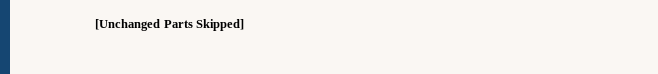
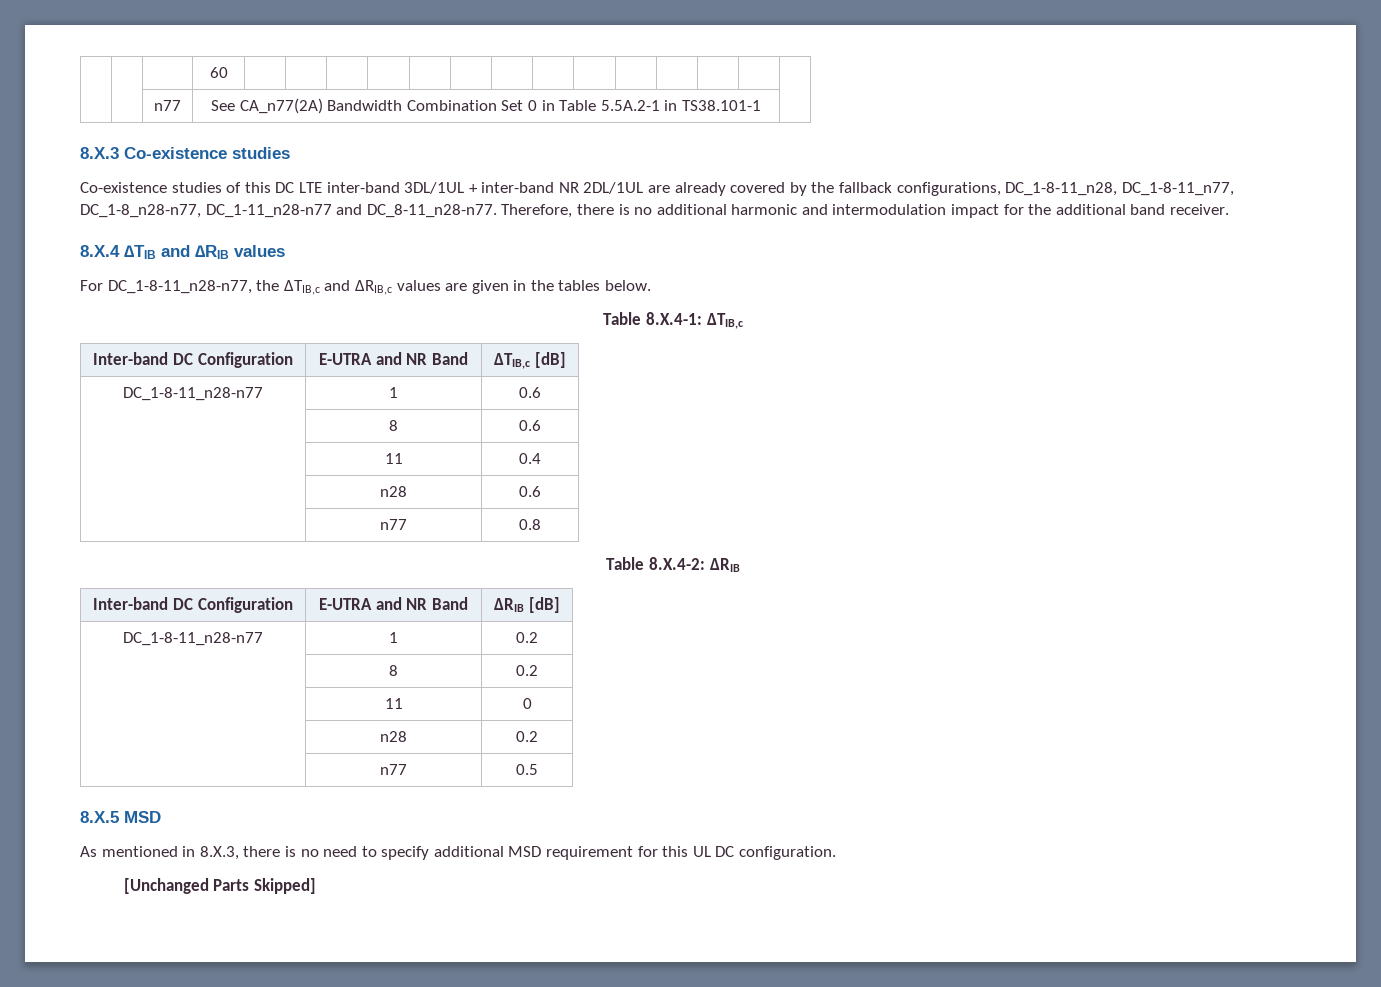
+ | | | 60 | | | | | | | | | | | | | |
+ | | n77 | See CA_n77(2A) Bandwidth Combination Set 0 in Table 5.5A.2-1 in TS38.101-1 |
+ 8.X.3 Co-existence studies
+ Co-existence studies of this DC LTE inter-band 3DL/1UL + inter-band NR 2DL/1UL are already covered by the fallback configurations, DC_1-8-11_n28, DC_1-8-11_n77, DC_1-8_n28-n77, DC_1-11_n28-n77 and DC_8-11_n28-n77. Therefore, there is no additional harmonic and intermodulation impact for the additional band receiver.
+ 8.X.4 ∆TIB and ∆RIB values
+ For DC_1-8-11_n28-n77, the ΔTIB,c and ΔRIB,c values are given in the tables below.
+ Table 8.X.4-1: ΔTIB,c
+ Inter-band DC Configuration | E-UTRA and NR Band | ΔTIB,c [dB]
+ DC_1-8-11_n28-n77 | 1 | 0.6
+ | 8 | 0.6
+ | 11 | 0.4
+ | n28 | 0.6
+ | n77 | 0.8
+ Table 8.X.4-2: ΔRIB
+ Inter-band DC Configuration | E-UTRA and NR Band | ΔRIB [dB]
+ DC_1-8-11_n28-n77 | 1 | 0.2
+ | 8 | 0.2
+ | 11 | 0
+ | n28 | 0.2
+ | n77 | 0.5
+ 8.X.5 MSD
+ As mentioned in 8.X.3, there is no need to specify additional MSD requirement for this UL DC configuration.

